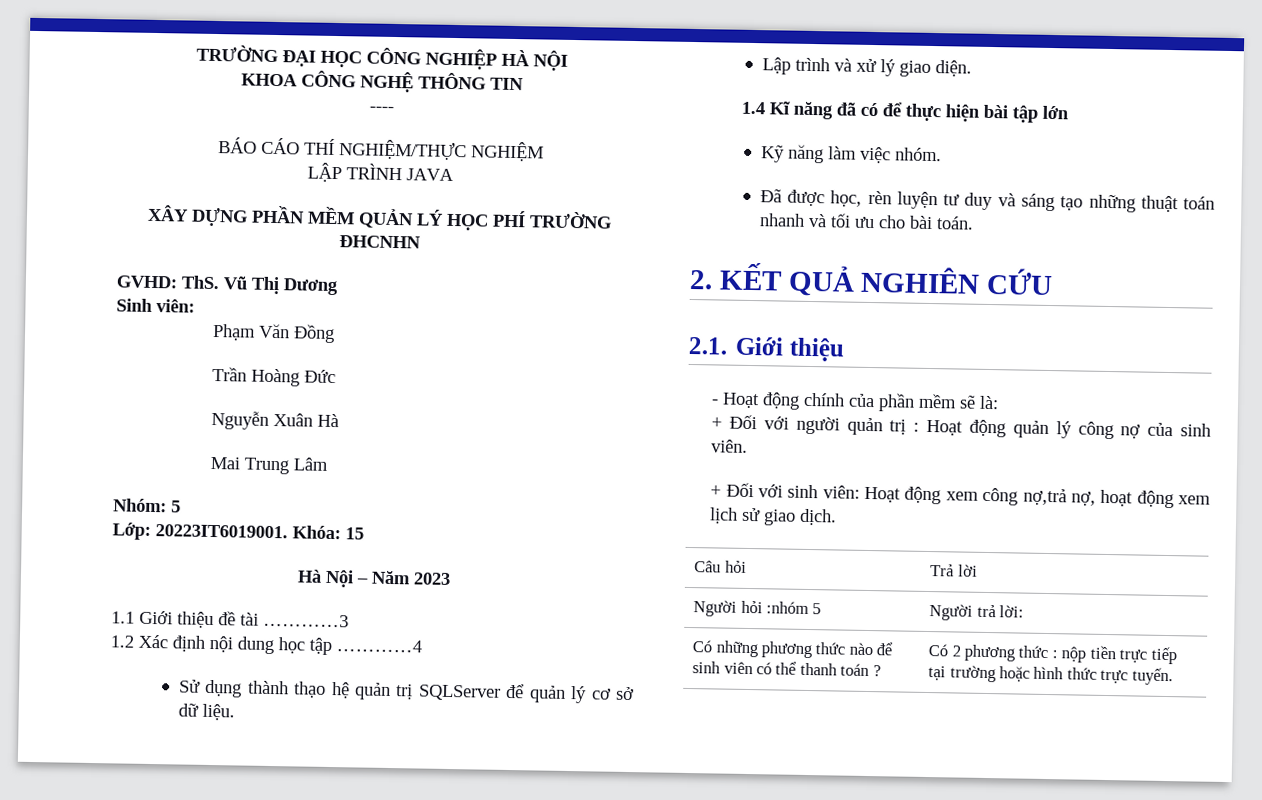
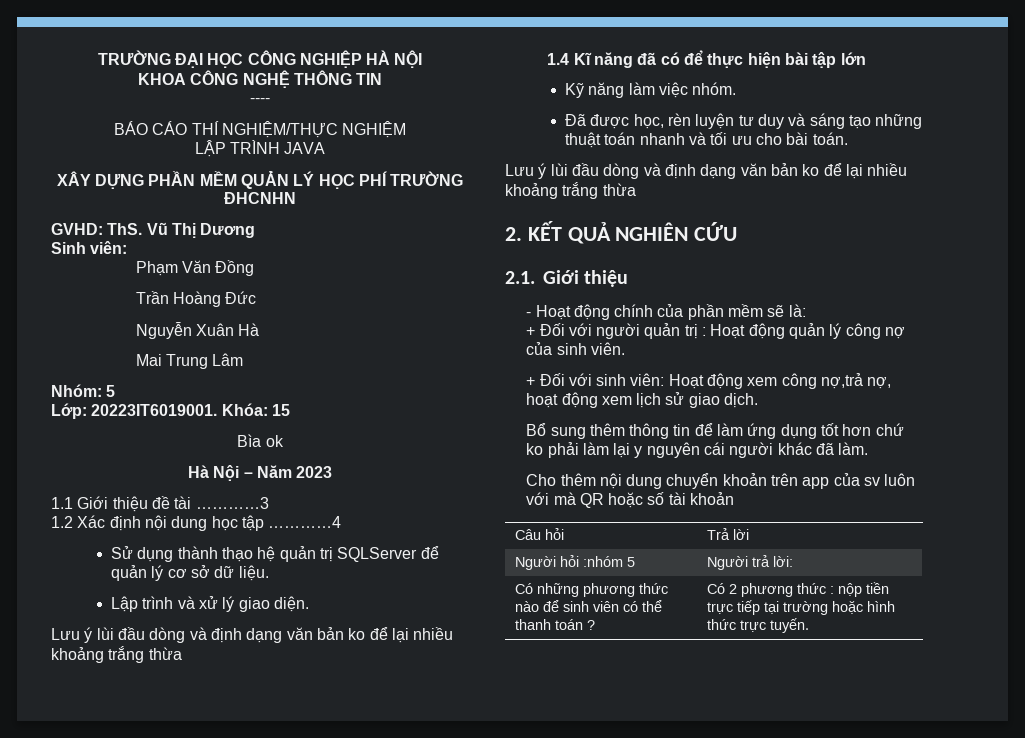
+ Bìa ok
  Lập trình và xử lý giao diện.
+ Lưu ý lùi đầu dòng và định dạng văn bản ko để lại nhiều khoảng trắng thừa
  Đã được học, rèn luyện tư duy và sáng tạo những thuật toán nhanh và tối ưu cho bài toán.
+ Lưu ý lùi đầu dòng và định dạng văn bản ko để lại nhiều khoảng trắng thừa
+ Bổ sung thêm thông tin để làm ứng dụng tốt hơn chứ ko phải làm lại y nguyên cái người khác đã làm.
+ Cho thêm nội dung chuyển khoản trên app của sv luôn với mà QR hoặc số tài khoản

